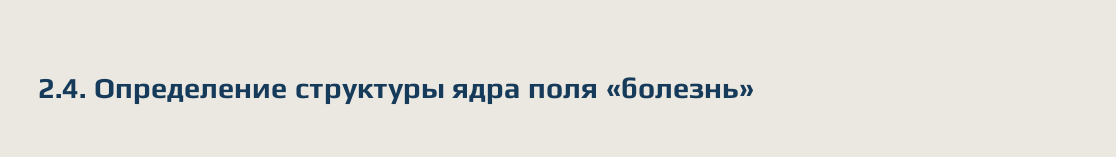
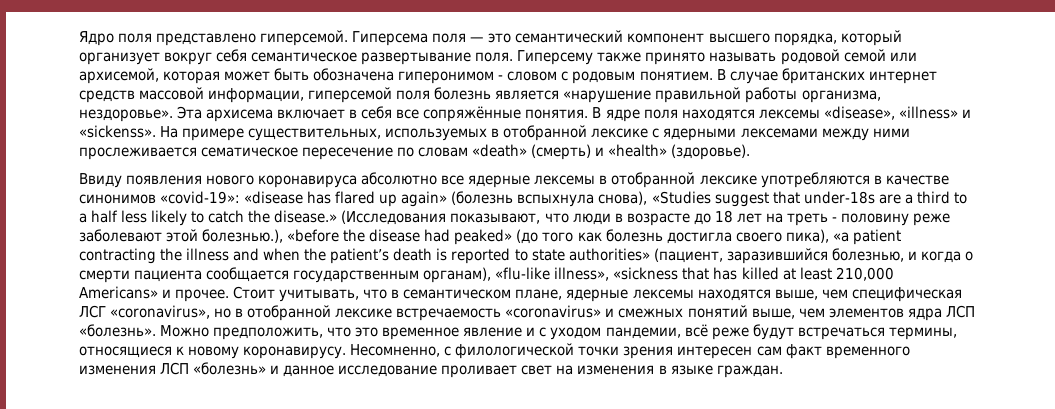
- 2.4. Определение структуры ядра поля «болезнь»
+ Ядро поля представлено гиперсемой. Гиперсема поля — это семантический компонент высшего порядка, который организует вокруг себя семантическое развертывание поля. Гиперсему также принято называть родовой семой или архисемой, которая может быть обозначена гиперонимом - словом с родовым понятием. В случае британских интернет средств массовой информации, гиперсемой поля болезнь является «нарушение правильной работы организма, нездоровье». Эта архисема включает в себя все сопряжённые понятия. В ядре поля находятся лексемы «disease», «illness» и «sickenss». На примере существительных, используемых в отобранной лексике с ядерными лексемами между ними прослеживается сематическое пересечение по словам «death» (смерть) и «health» (здоровье).
+ Ввиду появления нового коронавируса абсолютно все ядерные лексемы в отобранной лексике употребляются в качестве синонимов «covid-19»: «disease has flared up again» (болезнь вспыхнула снова), «Studies suggest that under-18s are a third to a half less likely to catch the disease.» (Исследования показывают, что люди в возрасте до 18 лет на треть - половину реже заболевают этой болезнью.), «before the disease had peaked» (до того как болезнь достигла своего пика), «a patient contracting the illness and when the patient’s death is reported to state authorities» (пациент, заразившийся болезнью, и когда о смерти пациента сообщается государственным органам), «flu-like illness», «sickness that has killed at least 210,000 Americans» и прочее. Стоит учитывать, что в семантическом плане, ядерные лексемы находятся выше, чем специфическая ЛСГ «coronavirus», но в отобранной лексике встречаемость «coronavirus» и смежных понятий выше, чем элементов ядра ЛСП «болезнь». Можно предположить, что это временное явление и с уходом пандемии, всё реже будут встречаться термины, относящиеся к новому коронавирусу. Несомненно, с филологической точки зрения интересен сам факт временного изменения ЛСП «болезнь» и данное исследование проливает свет на изменения в языке граждан.

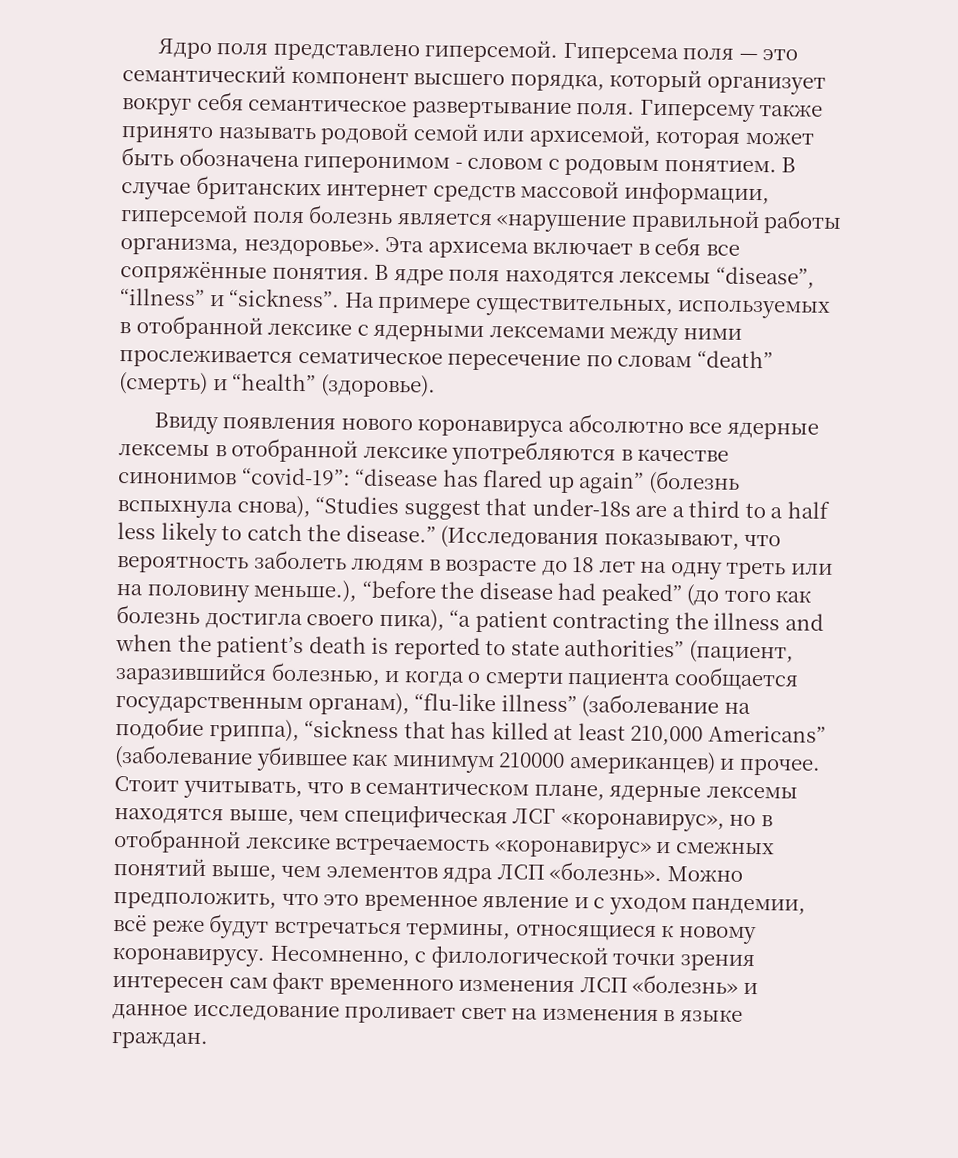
- В ядре поля находятся лексемы «disease», «illness» и «sickenss».
+ В ядре поля находятся лексемы “disease”, “illness” и “sickness”.
- На примере существительных, используемых в отобранной лексике с ядерными лексемами между ними прослеживается сематическое пересечение по словам «death» (смерть) и «health» (здоровье).
+ На примере существительных, используемых в отобранной лексике с ядерными лексемами между ними прослеживается сематическое пересечение по словам “death” (смерть) и “health” (здоровье).
- Ввиду появления нового коронавируса абсолютно все ядерные лексемы в отобранной лексике употребляются в качестве синонимов «covid-19»: «disease has flared up again» (болезнь вспыхнула снова), «Studies suggest that under-18s are a third to a half less likely to catch the disease.»
+ Ввиду появления нового коронавируса абсолютно все ядерные лексемы в отобранной лексике употребляются в качестве синонимов “covid-19”: “disease has flared up again” (болезнь вспыхнула снова), “Studies suggest that under-18s are a third to a half less likely to catch the disease.”
- (Исследования показывают, что люди в возрасте до 18 лет на треть - половину реже заболевают этой болезнью.), «before the disease had peaked» (до того как болезнь достигла своего пика), «a patient contracting the illness and when the patient’s death is reported to state authorities» (пациент, заразившийся болезнью, и когда о смерти пациента сообщается государственным органам), «flu-like illness», «sickness that has killed at least 210,000 Americans» и прочее.
+ (Исследования показывают, что вероятность заболеть людям в возрасте до 18 лет на одну треть или на половину меньше.), “before the disease had peaked” (до того как болезнь достигла своего пика), “a patient contracting the illness and when the patient’s death is reported to state authorities” (пациент, заразившийся болезнью, и когда о смерти пациента сообщается государственным органам), “flu-like illness” (заболевание на подобие гриппа), “sickness that has killed at least 210,000 Americans” (заболевание убившее как минимум 210000 американцев) и прочее.
- Стоит учитывать, что в семантическом плане, ядерные лексемы находятся выше, чем специфическая ЛСГ «coronavirus», но в отобранной лексике встречаемость «coronavirus» и смежных понятий выше, чем элементов ядра ЛСП «болезнь».
+ Стоит учитывать, что в семантическом плане, ядерные лексемы находятся выше, чем специфическая ЛСГ «коронавирус», но в отобранной лексике встречаемость «коронавирус» и смежных понятий выше, чем элементов ядра ЛСП «болезнь».

